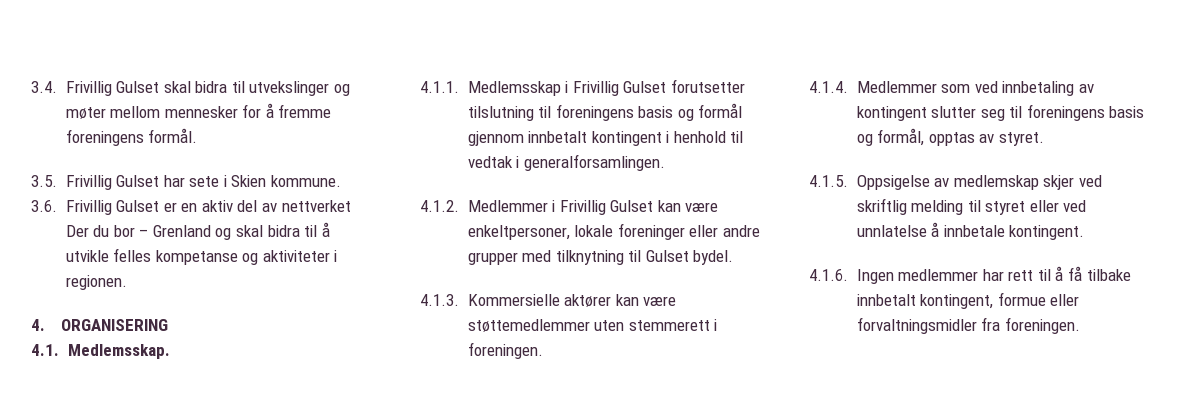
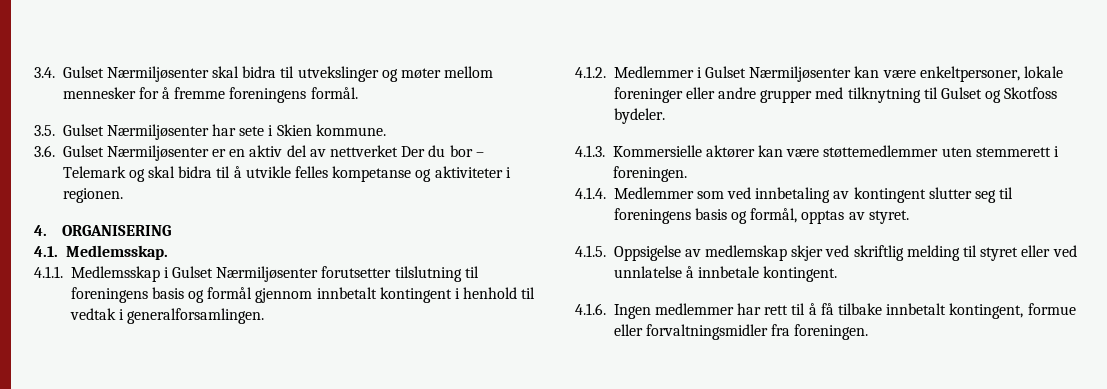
- 3.4. Frivillig Gulset skal bidra til utvekslinger og møter mellom mennesker for å fremme foreningens formål.
+ 3.4. Gulset Nærmiljøsenter skal bidra til utvekslinger og møter mellom mennesker for å fremme foreningens formål.
- 3.5. Frivillig Gulset har sete i Skien kommune.
+ 3.5. Gulset Nærmiljøsenter har sete i Skien kommune.
- 3.6. Frivillig Gulset er en aktiv del av nettverket Der du bor – Grenland og skal bidra til å utvikle felles kompetanse og aktiviteter i regionen.
+ 3.6. Gulset Nærmiljøsenter er en aktiv del av nettverket Der du bor – Telemark og skal bidra til å utvikle felles kompetanse og aktiviteter i regionen.
- 4.1.1. Medlemsskap i Frivillig Gulset forutsetter tilslutning til foreningens basis og formål gjennom innbetalt kontingent i henhold til vedtak i generalforsamlingen.
+ 4.1.1. Medlemsskap i Gulset Nærmiljøsenter forutsetter tilslutning til foreningens basis og formål gjennom innbetalt kontingent i henhold til vedtak i generalforsamlingen.
- 4.1.2. Medlemmer i Frivillig Gulset kan være enkeltpersoner, lokale foreninger eller andre grupper med tilknytning til Gulset bydel.
+ 4.1.2. Medlemmer i Gulset Nærmiljøsenter kan være enkeltpersoner, lokale foreninger eller andre grupper med tilknytning til Gulset og Skotfoss bydeler.

